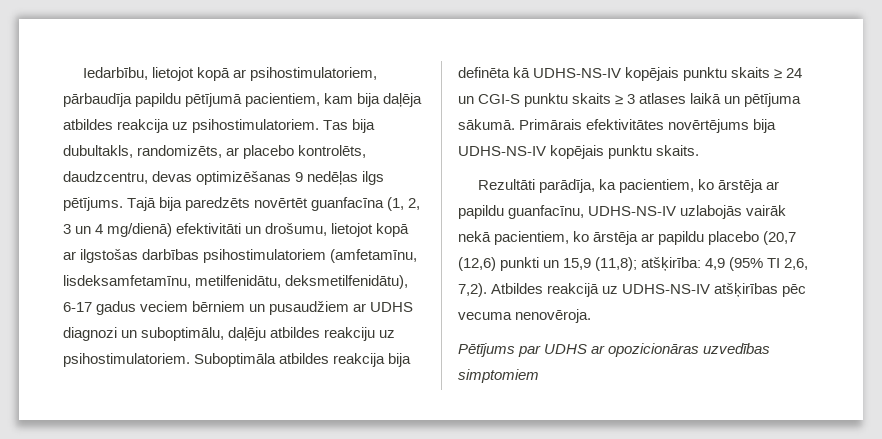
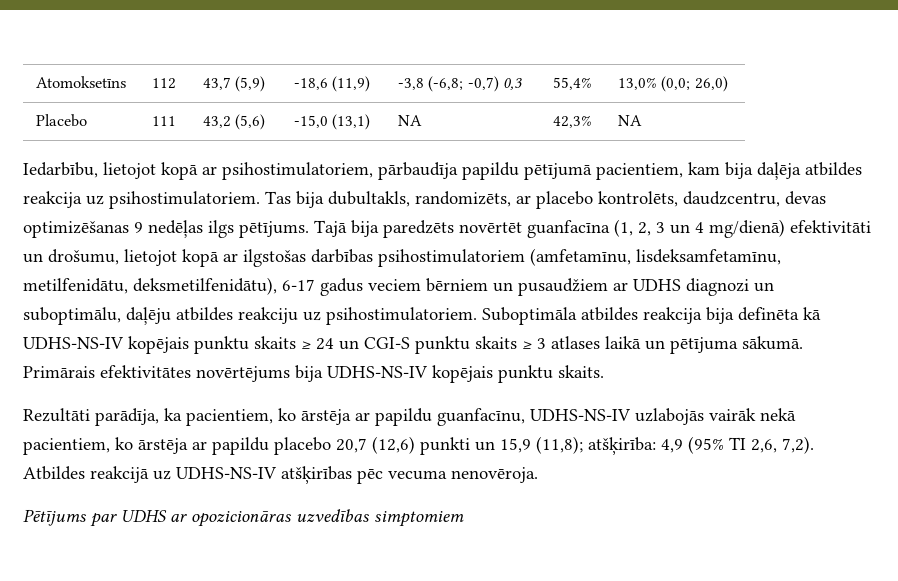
+ Atomoksetīns | 112 | 43,7 (5,9) | -18,6 (11,9) | -3,8 (-6,8; -0,7) 0,3 | 55,4% | 13,0% (0,0; 26,0)
+ Placebo | 111 | 43,2 (5,6) | -15,0 (13,1) | NA | 42,3% | NA
- Rezultāti parādīja, ka pacientiem, ko ārstēja ar papildu guanfacīnu, UDHS-NS-IV uzlabojās vairāk nekā pacientiem, ko ārstēja ar papildu placebo (20,7 (12,6) punkti un 15,9 (11,8); atšķirība: 4,9 (95% TI 2,6, 7,2).
+ Rezultāti parādīja, ka pacientiem, ko ārstēja ar papildu guanfacīnu, UDHS-NS-IV uzlabojās vairāk nekā pacientiem, ko ārstēja ar papildu placebo 20,7 (12,6) punkti un 15,9 (11,8); atšķirība: 4,9 (95% TI 2,6, 7,2).

